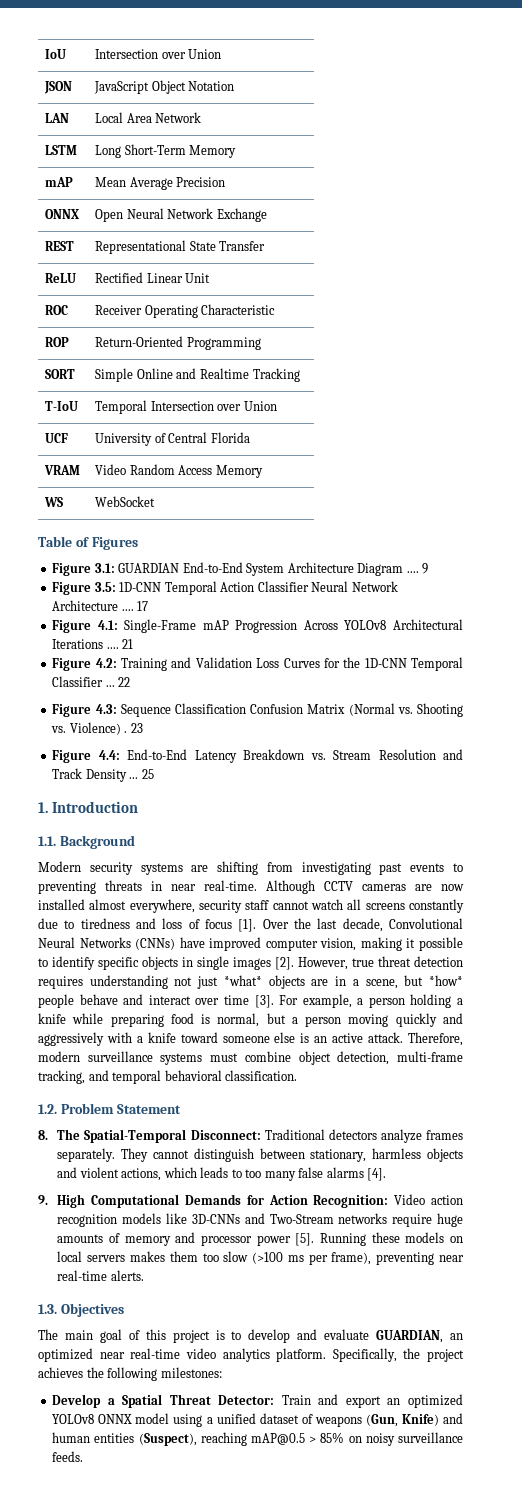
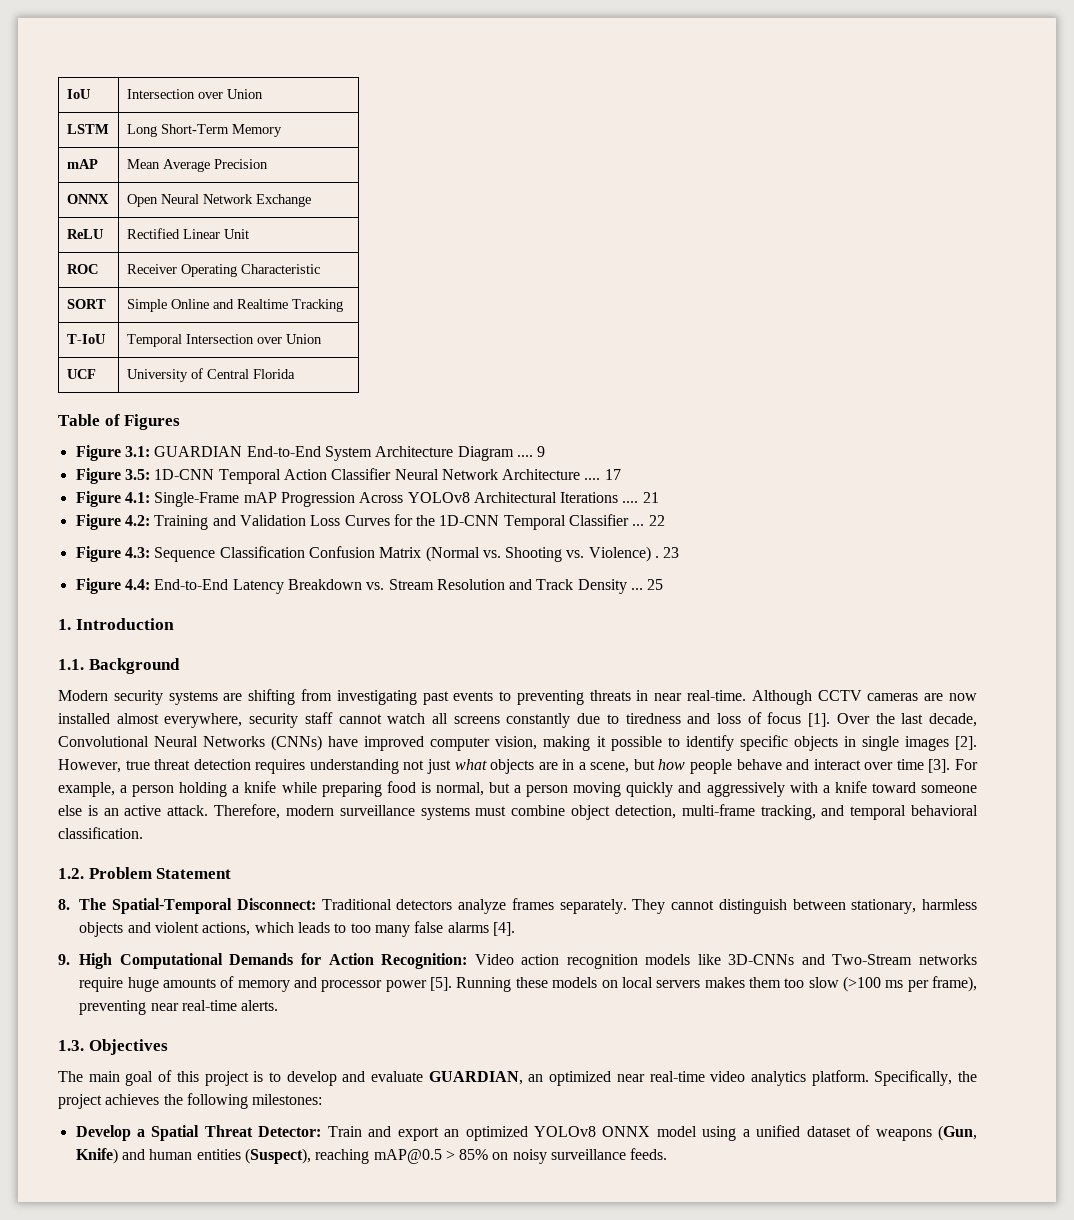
- JSON | JavaScript Object Notation
- LAN | Local Area Network
- REST | Representational State Transfer
- ROP | Return-Oriented Programming
- VRAM | Video Random Access Memory
- WS | WebSocket
- However, true threat detection requires understanding not just *what* objects are in a scene, but *how* people behave and interact over time [3].
+ However, true threat detection requires understanding not just what objects are in a scene, but how people behave and interact over time [3].

